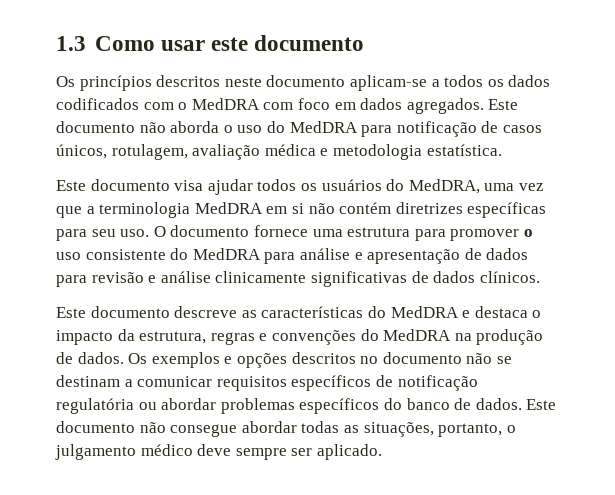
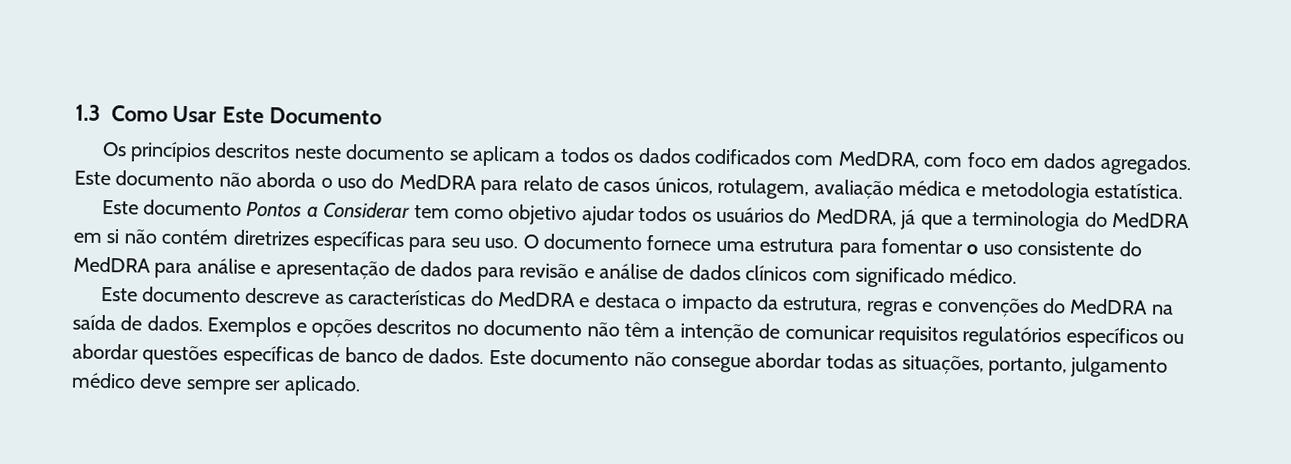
- 1.3 Como usar este documento
+ 1.3 Como Usar Este Documento
- Os princípios descritos neste documento aplicam-se a todos os dados codificados com o MedDRA com foco em dados agregados.
+ Os princípios descritos neste documento se aplicam a todos os dados codificados com MedDRA, com foco em dados agregados.
- Este documento não aborda o uso do MedDRA para notificação de casos únicos, rotulagem, avaliação médica e metodologia estatística.
+ Este documento não aborda o uso do MedDRA para relato de casos únicos, rotulagem, avaliação médica e metodologia estatística.
- Este documento visa ajudar todos os usuários do MedDRA, uma vez que a terminologia MedDRA em si não contém diretrizes específicas para seu uso.
+ Este documento Pontos a Considerar tem como objetivo ajudar todos os usuários do MedDRA, já que a terminologia do MedDRA em si não contém diretrizes específicas para seu uso.
- O documento fornece uma estrutura para promover o uso consistente do MedDRA para análise e apresentação de dados para revisão e análise clinicamente significativas de dados clínicos.
+ O documento fornece uma estrutura para fomentar o uso consistente do MedDRA para análise e apresentação de dados para revisão e análise de dados clínicos com significado médico.
- Este documento descreve as características do MedDRA e destaca o impacto da estrutura, regras e convenções do MedDRA na produção de dados. Os exemplos e opções descritos no documento não se destinam a comunicar requisitos específicos de notificação regulatória ou abordar problemas específicos do banco de dados.
+ Este documento descreve as características do MedDRA e destaca o impacto da estrutura, regras e convenções do MedDRA na saída de dados. Exemplos e opções descritos no documento não têm a intenção de comunicar requisitos regulatórios específicos ou abordar questões específicas de banco de dados.
- Este documento não consegue abordar todas as situações, portanto, o julgamento médico deve sempre ser aplicado.
+ Este documento não consegue abordar todas as situações, portanto, julgamento médico deve sempre ser aplicado.

